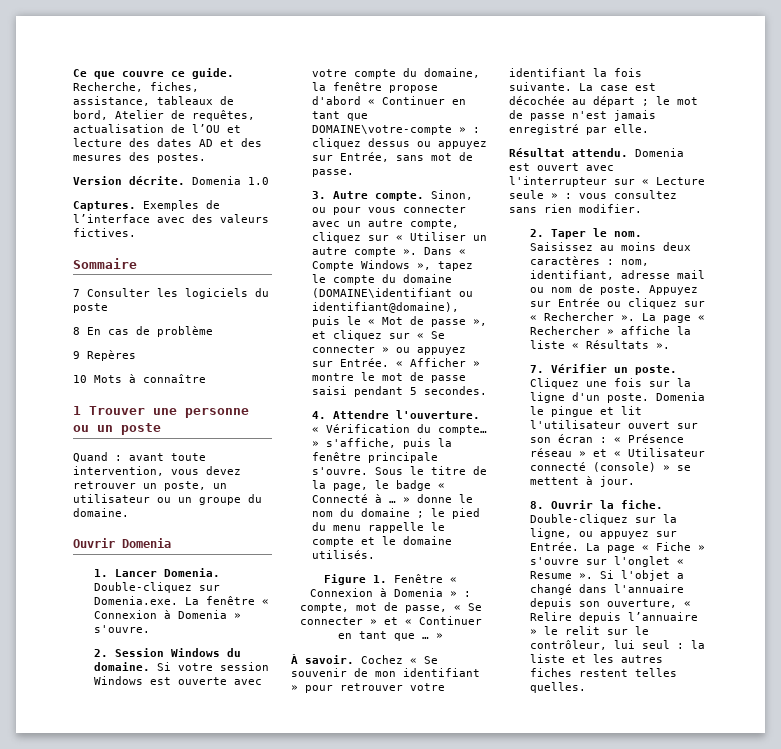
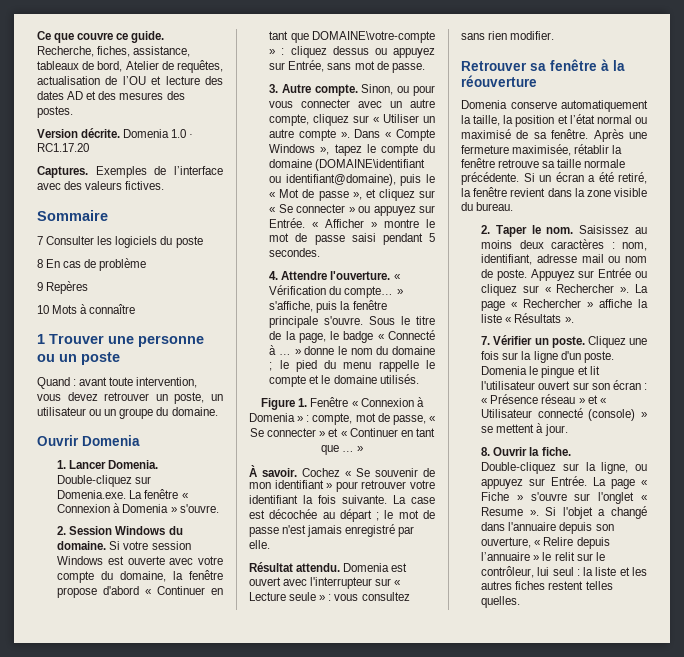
- Domenia 1.0
+ Domenia 1.0 · RC1.17.20
+ Retrouver sa fenêtre à la réouverture
+ Domenia conserve automatiquement la taille, la position et l’état normal ou maximisé de sa fenêtre. Après une fermeture maximisée, rétablir la fenêtre retrouve sa taille normale précédente. Si un écran a été retiré, la fenêtre revient dans la zone visible du bureau.

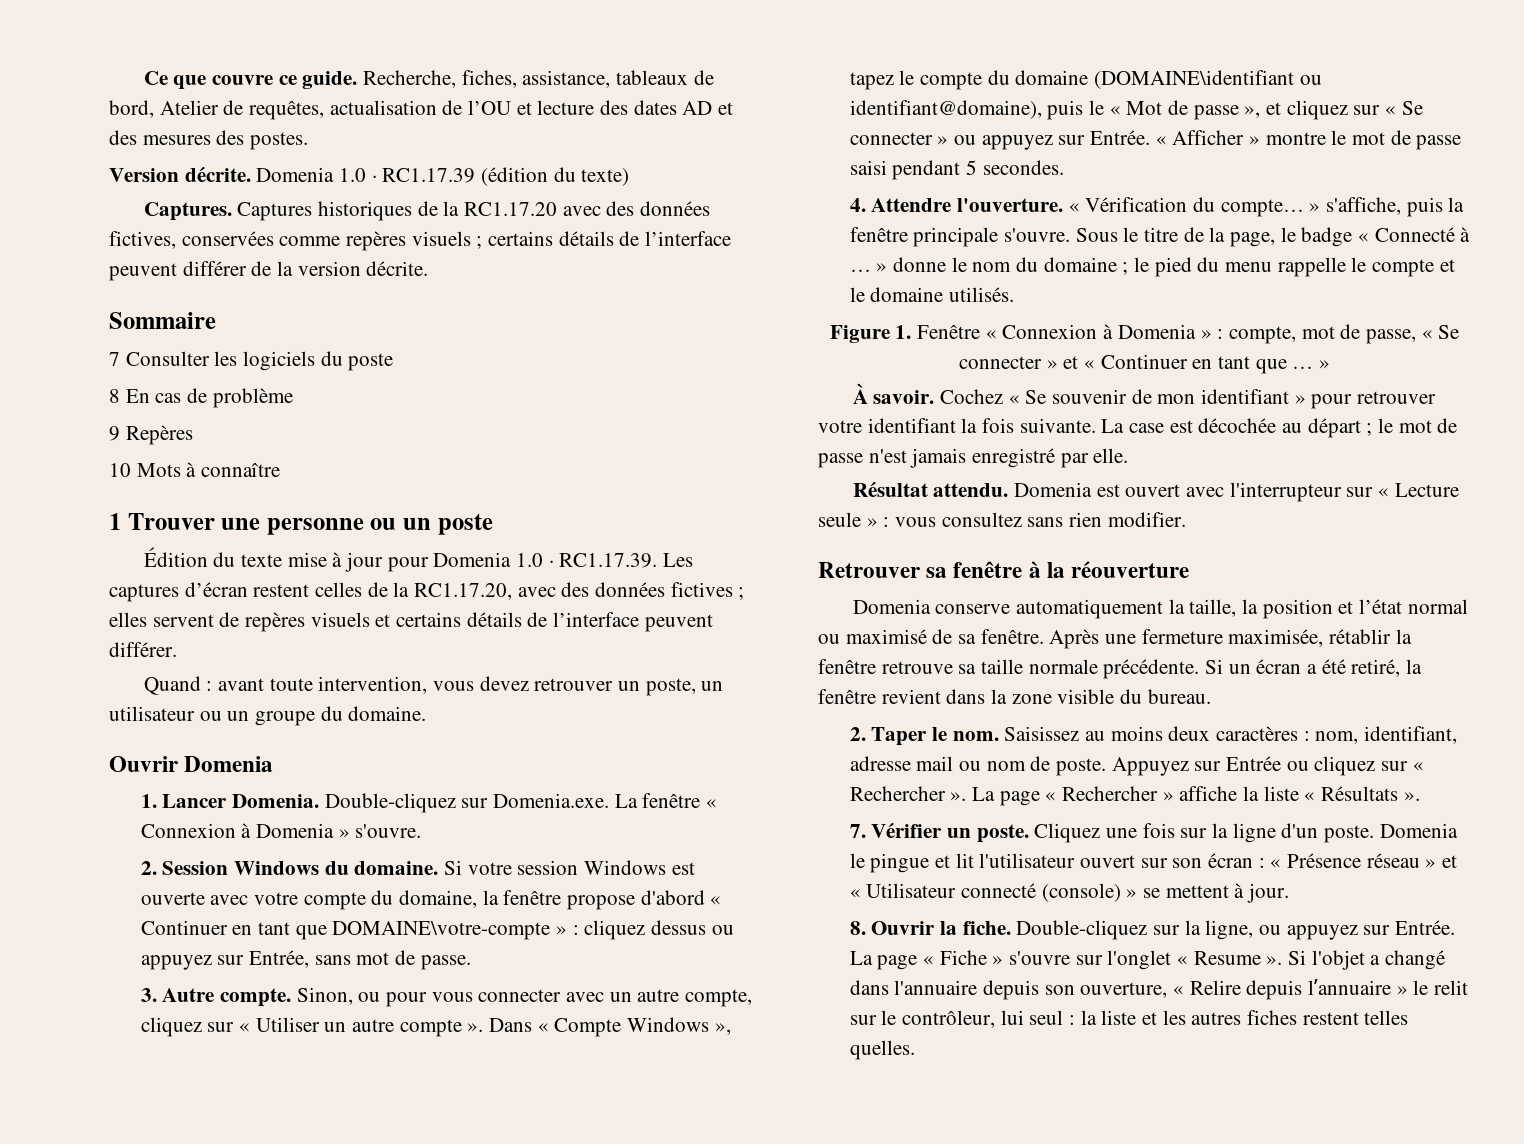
- Domenia 1.0 · RC1.17.20
- Captures. Exemples de l’interface avec des valeurs fictives.
+ Domenia 1.0 · RC1.17.39 (édition du texte)
+ Captures. Captures historiques de la RC1.17.20 avec des données fictives, conservées comme repères visuels ; certains détails de l’interface peuvent différer de la version décrite.
+ Édition du texte mise à jour pour Domenia 1.0 · RC1.17.39. Les captures d’écran restent celles de la RC1.17.20, avec des données fictives ; elles servent de repères visuels et certains détails de l’interface peuvent différer.

